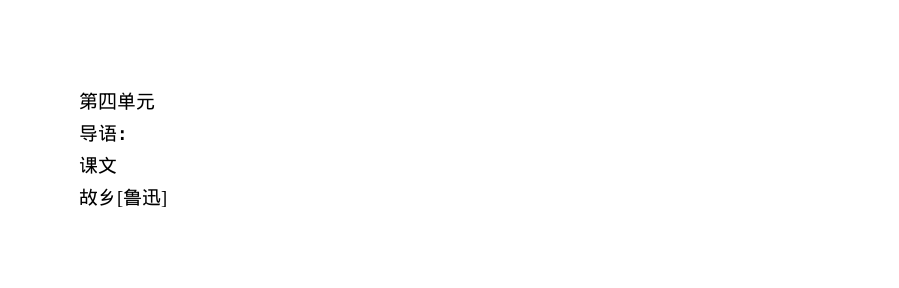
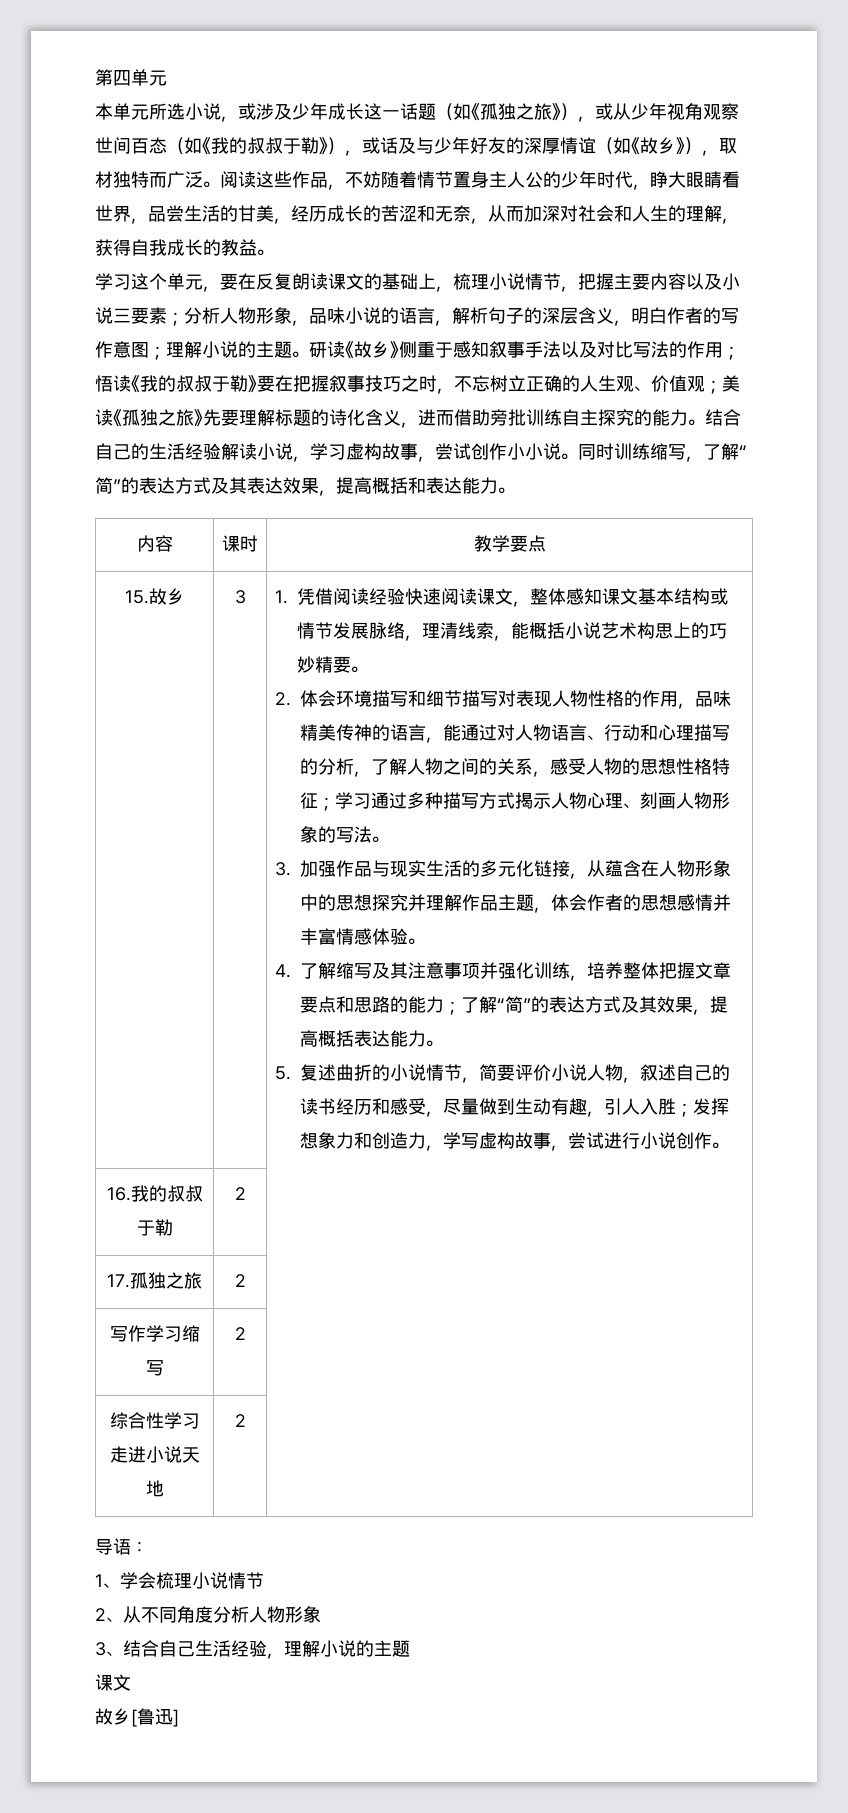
+ 本单元所选小说，或涉及少年成长这一话题（如《孤独之旅》），或从少年视角观察世间百态（如《我的叔叔于勒》），或话及与少年好友的深厚情谊（如《故乡》），取材独特而广泛。阅读这些作品，不妨随着情节置身主人公的少年时代，睁大眼睛看世界，品尝生活的甘美，经历成长的苦涩和无奈，从而加深对社会和人生的理解，获得自我成长的教益。
+ 学习这个单元，要在反复朗读课文的基础上，梳理小说情节，把握主要内容以及小说三要素；分析人物形象，品味小说的语言，解析句子的深层含义，明白作者的写作意图；理解小说的主题。研读《故乡》侧重于感知叙事手法以及对比写法的作用；悟读《我的叔叔于勒》要在把握叙事技巧之时，不忘树立正确的人生观、价值观；美读《孤独之旅》先要理解标题的诗化含义，进而借助旁批训练自主探究的能力。结合自己的生活经验解读小说，学习虚构故事，尝试创作小小说。同时训练缩写，了解“简”的表达方式及其表达效果，提高概括和表达能力。
+ 内容 | 课时 | 教学要点
+ 15.故乡 | 3 | 1.凭借阅读经验快速阅读课文，整体感知课文基本结构或情节发展脉络，理清线索，能概括小说艺术构思上的巧妙精要。
+ 2.体会环境描写和细节描写对表现人物性格的作用，品味精美传神的语言，能通过对人物语言、行动和心理描写的分析，了解人物之间的关系，感受人物的思想性格特征；学习通过多种描写方式揭示人物心理、刻画人物形象的写法。
+ 3.加强作品与现实生活的多元化链接，从蕴含在人物形象中的思想探究并理解作品主题，体会作者的思想感情并丰富情感体验。
+ 4.了解缩写及其注意事项并强化训练，培养整体把握文章要点和思路的能力；了解“简”的表达方式及其效果，提高概括表达能力。
+ 5.复述曲折的小说情节，简要评价小说人物，叙述自己的读书经历和感受，尽量做到生动有趣，引人入胜；发挥想象力和创造力，学写虚构故事，尝试进行小说创作。
+ 16.我的叔叔于勒 | 2 |
+ 17.孤独之旅 | 2 |
+ 写作学习缩写 | 2 |
+ 综合性学习走进小说天地 | 2 |
  导语：
+ 1、学会梳理小说情节
+ 2、从不同角度分析人物形象
+ 3、结合自己生活经验，理解小说的主题

